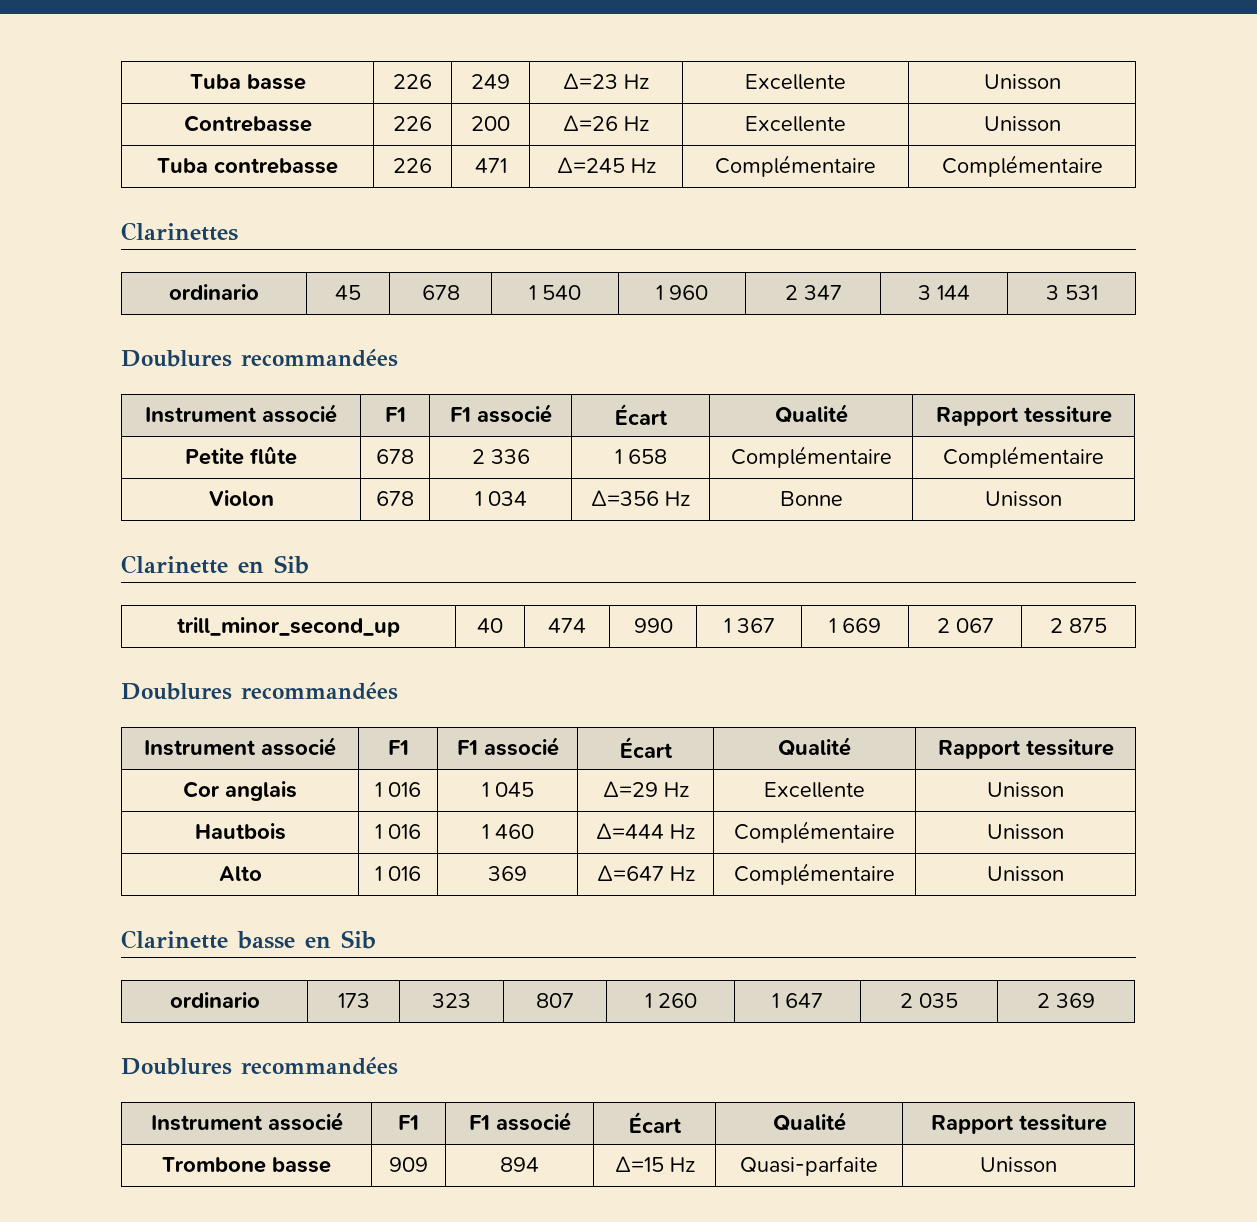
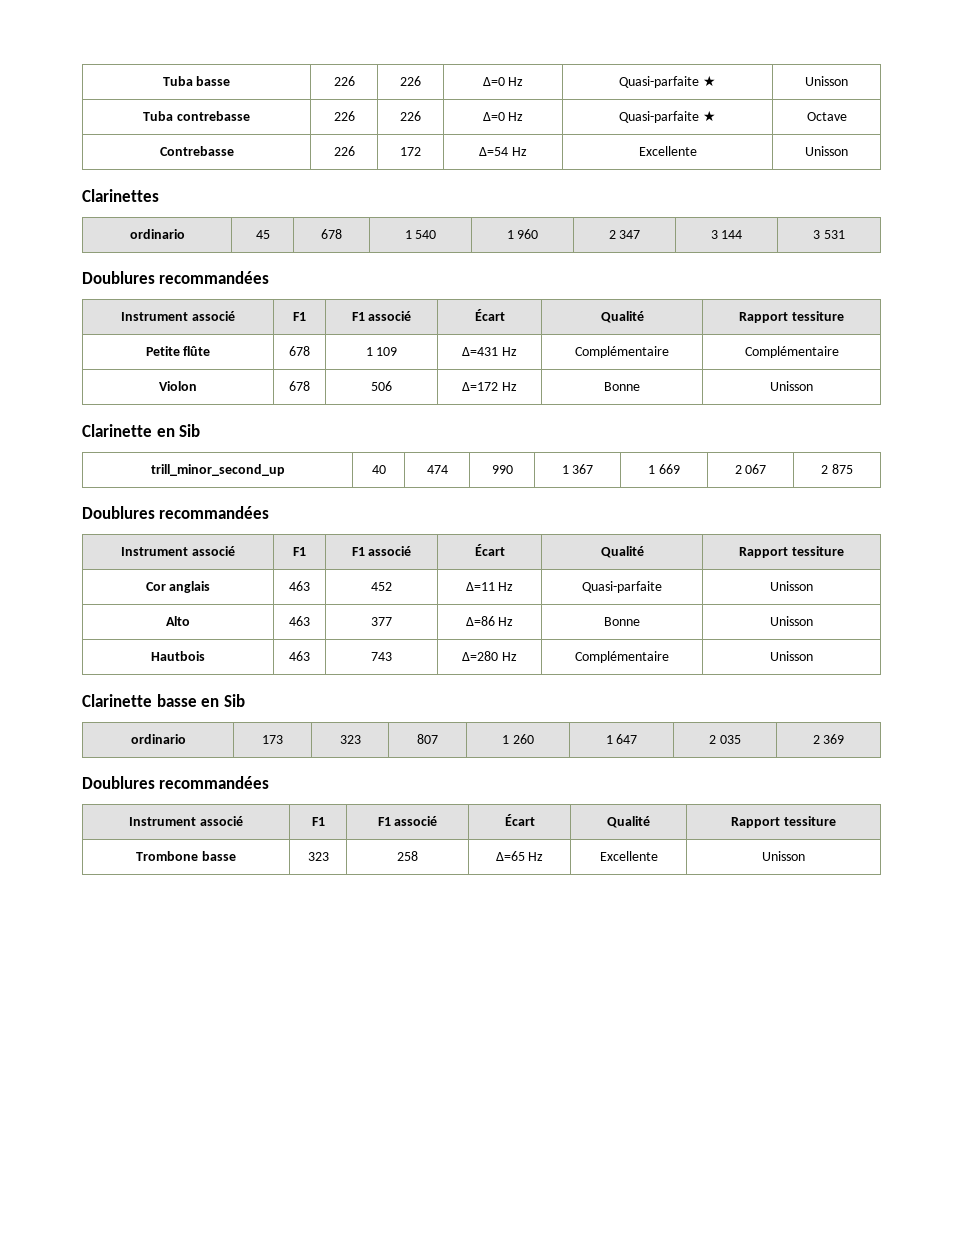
- Tuba basse | 226 | 249 | Δ=23 Hz | Excellente | Unisson
- Contrebasse | 226 | 200 | Δ=26 Hz | Excellente | Unisson
+ Tuba basse | 226 | 226 | Δ=0 Hz | Quasi-parfaite ★ | Unisson
- Tuba contrebasse | 226 | 471 | Δ=245 Hz | Complémentaire | Complémentaire
+ Tuba contrebasse | 226 | 226 | Δ=0 Hz | Quasi-parfaite ★ | Octave
+ Contrebasse | 226 | 172 | Δ=54 Hz | Excellente | Unisson
- Petite flûte | 678 | 2 336 | 1 658 | Complémentaire | Complémentaire
+ Petite flûte | 678 | 1 109 | Δ=431 Hz | Complémentaire | Complémentaire
- Violon | 678 | 1 034 | Δ=356 Hz | Bonne | Unisson
+ Violon | 678 | 506 | Δ=172 Hz | Bonne | Unisson
- Cor anglais | 1 016 | 1 045 | Δ=29 Hz | Excellente | Unisson
- Hautbois | 1 016 | 1 460 | Δ=444 Hz | Complémentaire | Unisson
- Alto | 1 016 | 369 | Δ=647 Hz | Complémentaire | Unisson
+ Cor anglais | 463 | 452 | Δ=11 Hz | Quasi-parfaite | Unisson
+ Alto | 463 | 377 | Δ=86 Hz | Bonne | Unisson
+ Hautbois | 463 | 743 | Δ=280 Hz | Complémentaire | Unisson
- Trombone basse | 909 | 894 | Δ=15 Hz | Quasi-parfaite | Unisson
+ Trombone basse | 323 | 258 | Δ=65 Hz | Excellente | Unisson

